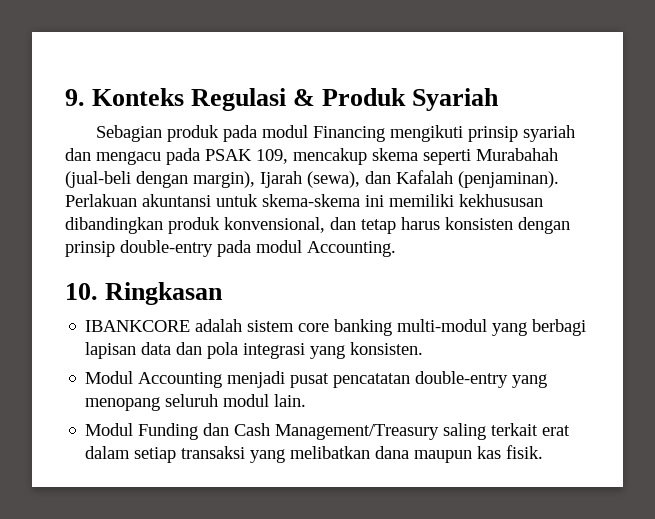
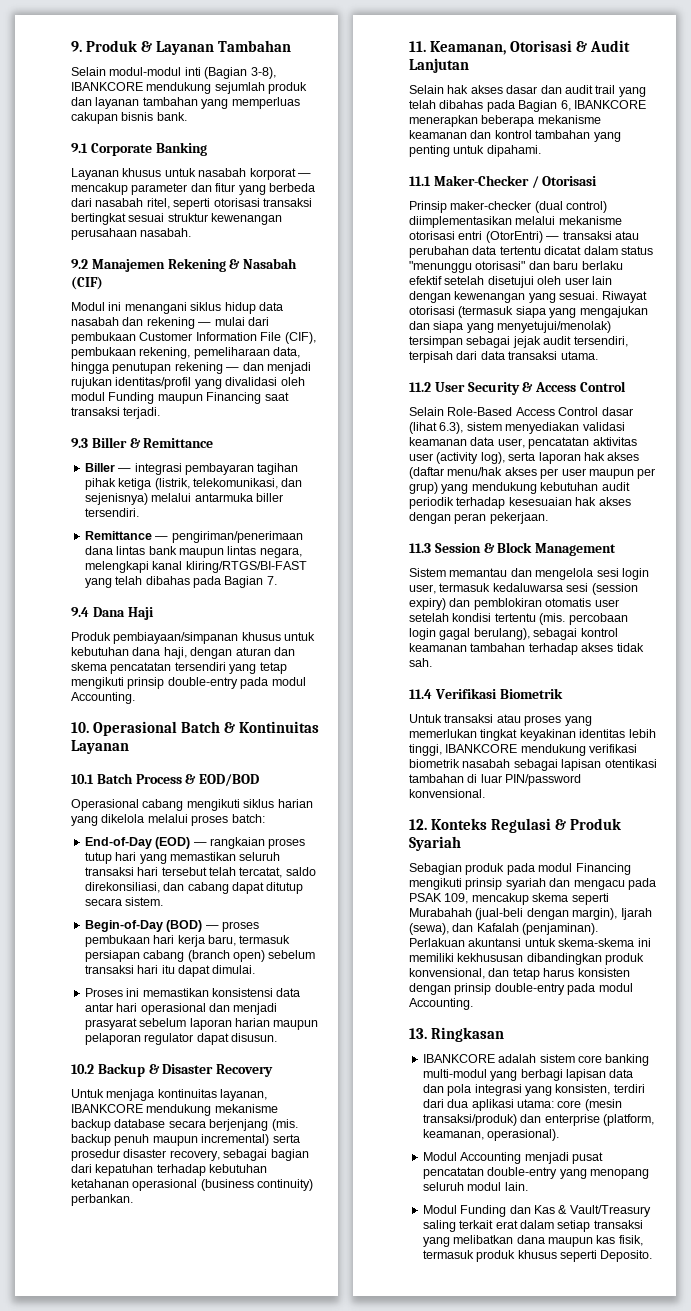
- 9. Konteks Regulasi & Produk Syariah
+ 9. Produk & Layanan Tambahan
+ Selain modul-modul inti (Bagian 3-8), IBANKCORE mendukung sejumlah produk dan layanan tambahan yang memperluas cakupan bisnis bank.
+ 9.1 Corporate Banking
+ Layanan khusus untuk nasabah korporat — mencakup parameter dan fitur yang berbeda dari nasabah ritel, seperti otorisasi transaksi bertingkat sesuai struktur kewenangan perusahaan nasabah.
+ 9.2 Manajemen Rekening & Nasabah (CIF)
+ Modul ini menangani siklus hidup data nasabah dan rekening — mulai dari pembukaan Customer Information File (CIF), pembukaan rekening, pemeliharaan data, hingga penutupan rekening — dan menjadi rujukan identitas/profil yang divalidasi oleh modul Funding maupun Financing saat transaksi terjadi.
+ 9.3 Biller & Remittance
+ Biller — integrasi pembayaran tagihan pihak ketiga (listrik, telekomunikasi, dan sejenisnya) melalui antarmuka biller tersendiri.
+ Remittance — pengiriman/penerimaan dana lintas bank maupun lintas negara, melengkapi kanal kliring/RTGS/BI-FAST yang telah dibahas pada Bagian 7.
+ 9.4 Dana Haji
+ Produk pembiayaan/simpanan khusus untuk kebutuhan dana haji, dengan aturan dan skema pencatatan tersendiri yang tetap mengikuti prinsip double-entry pada modul Accounting.
+ 10. Operasional Batch & Kontinuitas Layanan
+ 10.1 Batch Process & EOD/BOD
+ Operasional cabang mengikuti siklus harian yang dikelola melalui proses batch:
+ End-of-Day (EOD) — rangkaian proses tutup hari yang memastikan seluruh transaksi hari tersebut telah tercatat, saldo direkonsiliasi, dan cabang dapat ditutup secara sistem.
+ Begin-of-Day (BOD) — proses pembukaan hari kerja baru, termasuk persiapan cabang (branch open) sebelum transaksi hari itu dapat dimulai.
+ Proses ini memastikan konsistensi data antar hari operasional dan menjadi prasyarat sebelum laporan harian maupun pelaporan regulator dapat disusun.
+ 10.2 Backup & Disaster Recovery
+ Untuk menjaga kontinuitas layanan, IBANKCORE mendukung mekanisme backup database secara berjenjang (mis. backup penuh maupun incremental) serta prosedur disaster recovery, sebagai bagian dari kepatuhan terhadap kebutuhan ketahanan operasional (business continuity) perbankan.
+ 11. Keamanan, Otorisasi & Audit Lanjutan
+ Selain hak akses dasar dan audit trail yang telah dibahas pada Bagian 6, IBANKCORE menerapkan beberapa mekanisme keamanan dan kontrol tambahan yang penting untuk dipahami.
+ 11.1 Maker-Checker / Otorisasi
+ Prinsip maker-checker (dual control) diimplementasikan melalui mekanisme otorisasi entri (OtorEntri) — transaksi atau perubahan data tertentu dicatat dalam status "menunggu otorisasi" dan baru berlaku efektif setelah disetujui oleh user lain dengan kewenangan yang sesuai. Riwayat otorisasi (termasuk siapa yang mengajukan dan siapa yang menyetujui/menolak) tersimpan sebagai jejak audit tersendiri, terpisah dari data transaksi utama.
+ 11.2 User Security & Access Control
+ Selain Role-Based Access Control dasar (lihat 6.3), sistem menyediakan validasi keamanan data user, pencatatan aktivitas user (activity log), serta laporan hak akses (daftar menu/hak akses per user maupun per grup) yang mendukung kebutuhan audit periodik terhadap kesesuaian hak akses dengan peran pekerjaan.
+ 11.3 Session & Block Management
+ Sistem memantau dan mengelola sesi login user, termasuk kedaluwarsa sesi (session expiry) dan pemblokiran otomatis user setelah kondisi tertentu (mis. percobaan login gagal berulang), sebagai kontrol keamanan tambahan terhadap akses tidak sah.
+ 11.4 Verifikasi Biometrik
+ Untuk transaksi atau proses yang memerlukan tingkat keyakinan identitas lebih tinggi, IBANKCORE mendukung verifikasi biometrik nasabah sebagai lapisan otentikasi tambahan di luar PIN/password konvensional.
+ 12. Konteks Regulasi & Produk Syariah
- 10. Ringkasan
+ 13. Ringkasan
- IBANKCORE adalah sistem core banking multi-modul yang berbagi lapisan data dan pola integrasi yang konsisten.
+ IBANKCORE adalah sistem core banking multi-modul yang berbagi lapisan data dan pola integrasi yang konsisten, terdiri dari dua aplikasi utama: core (mesin transaksi/produk) dan enterprise (platform, keamanan, operasional).
- Modul Funding dan Cash Management/Treasury saling terkait erat dalam setiap transaksi yang melibatkan dana maupun kas fisik.
+ Modul Funding dan Kas & Vault/Treasury saling terkait erat dalam setiap transaksi yang melibatkan dana maupun kas fisik, termasuk produk khusus seperti Deposito.

